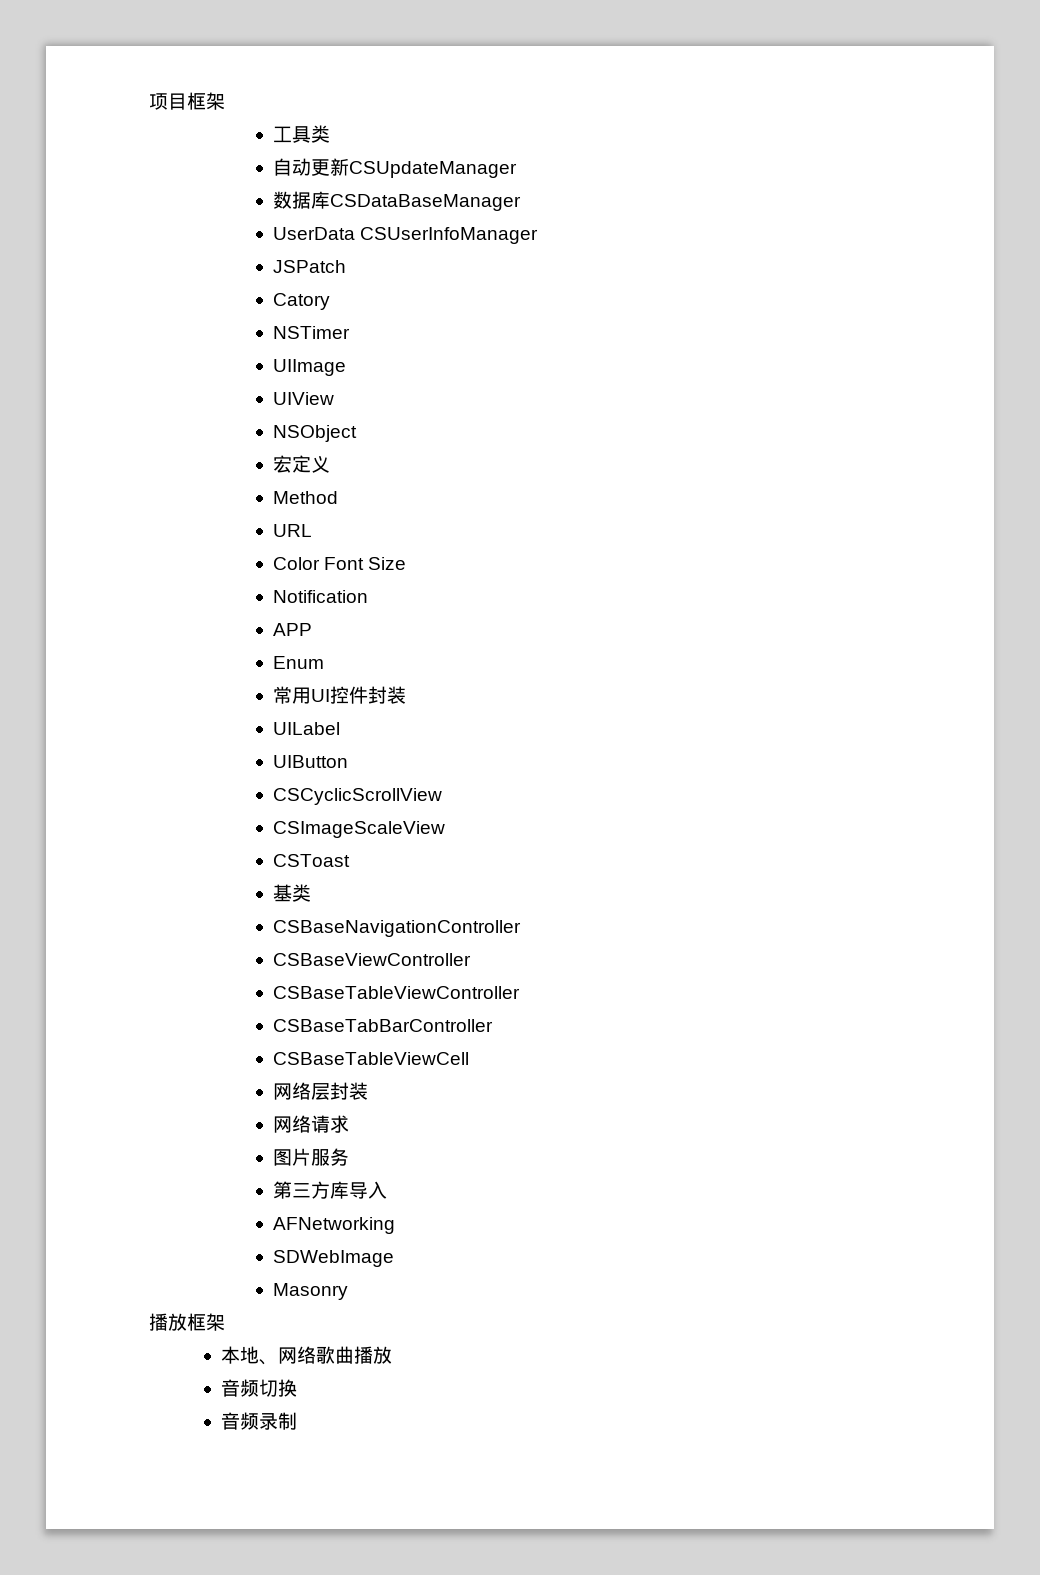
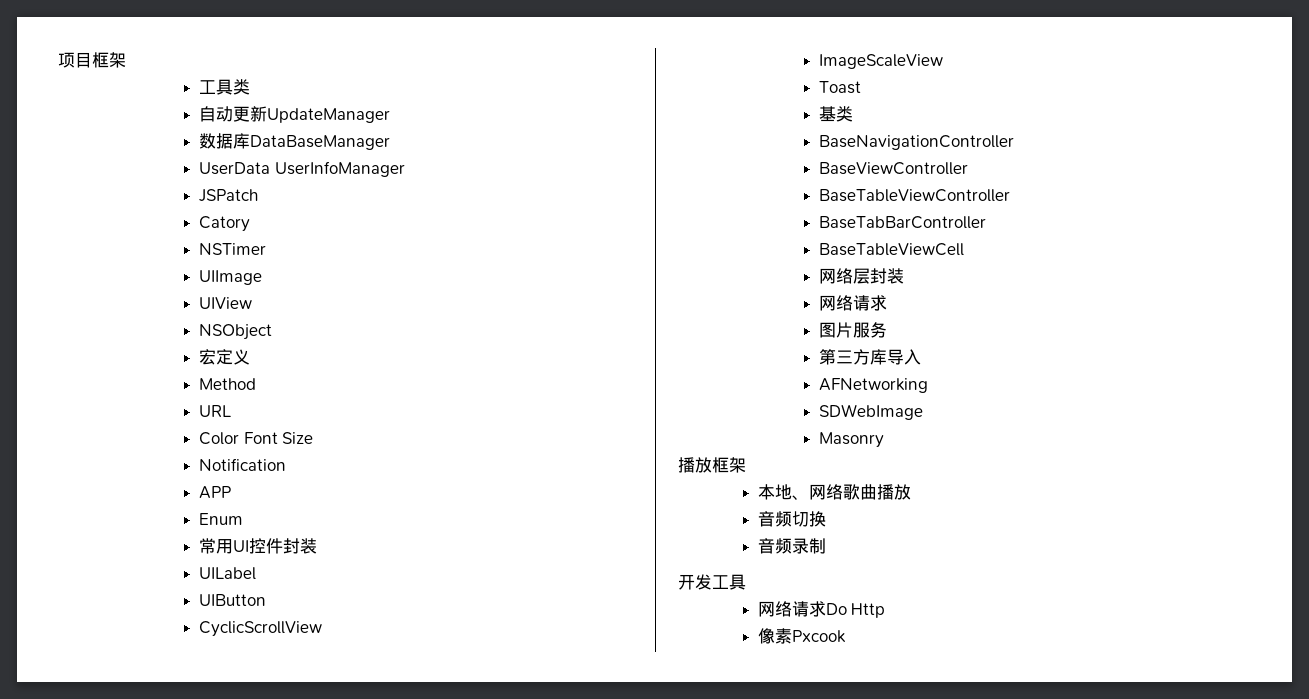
- 自动更新CSUpdateManager
+ 自动更新UpdateManager
- 数据库CSDataBaseManager
+ 数据库DataBaseManager
- UserData CSUserInfoManager
+ UserData UserInfoManager
- CSCyclicScrollView
- CSImageScaleView
- CSToast
+ CyclicScrollView
+ ImageScaleView
+ Toast
  基类
- CSBaseNavigationController
- CSBaseViewController
- CSBaseTableViewController
- CSBaseTabBarController
- CSBaseTableViewCell
+ BaseNavigationController
+ BaseViewController
+ BaseTableViewController
+ BaseTabBarController
+ BaseTableViewCell
+ 开发工具
+ 网络请求Do Http
+ 像素Pxcook

